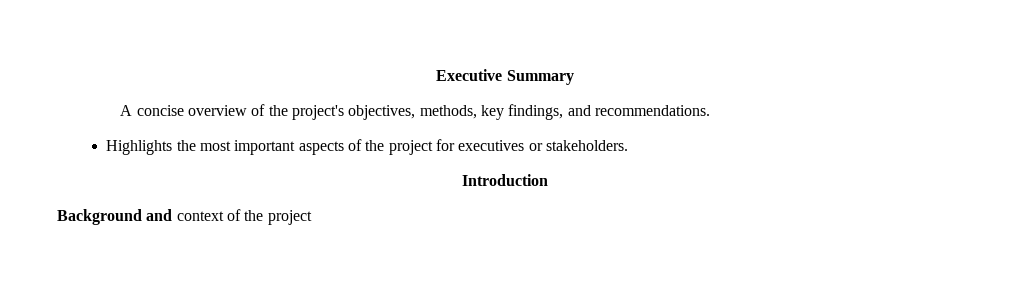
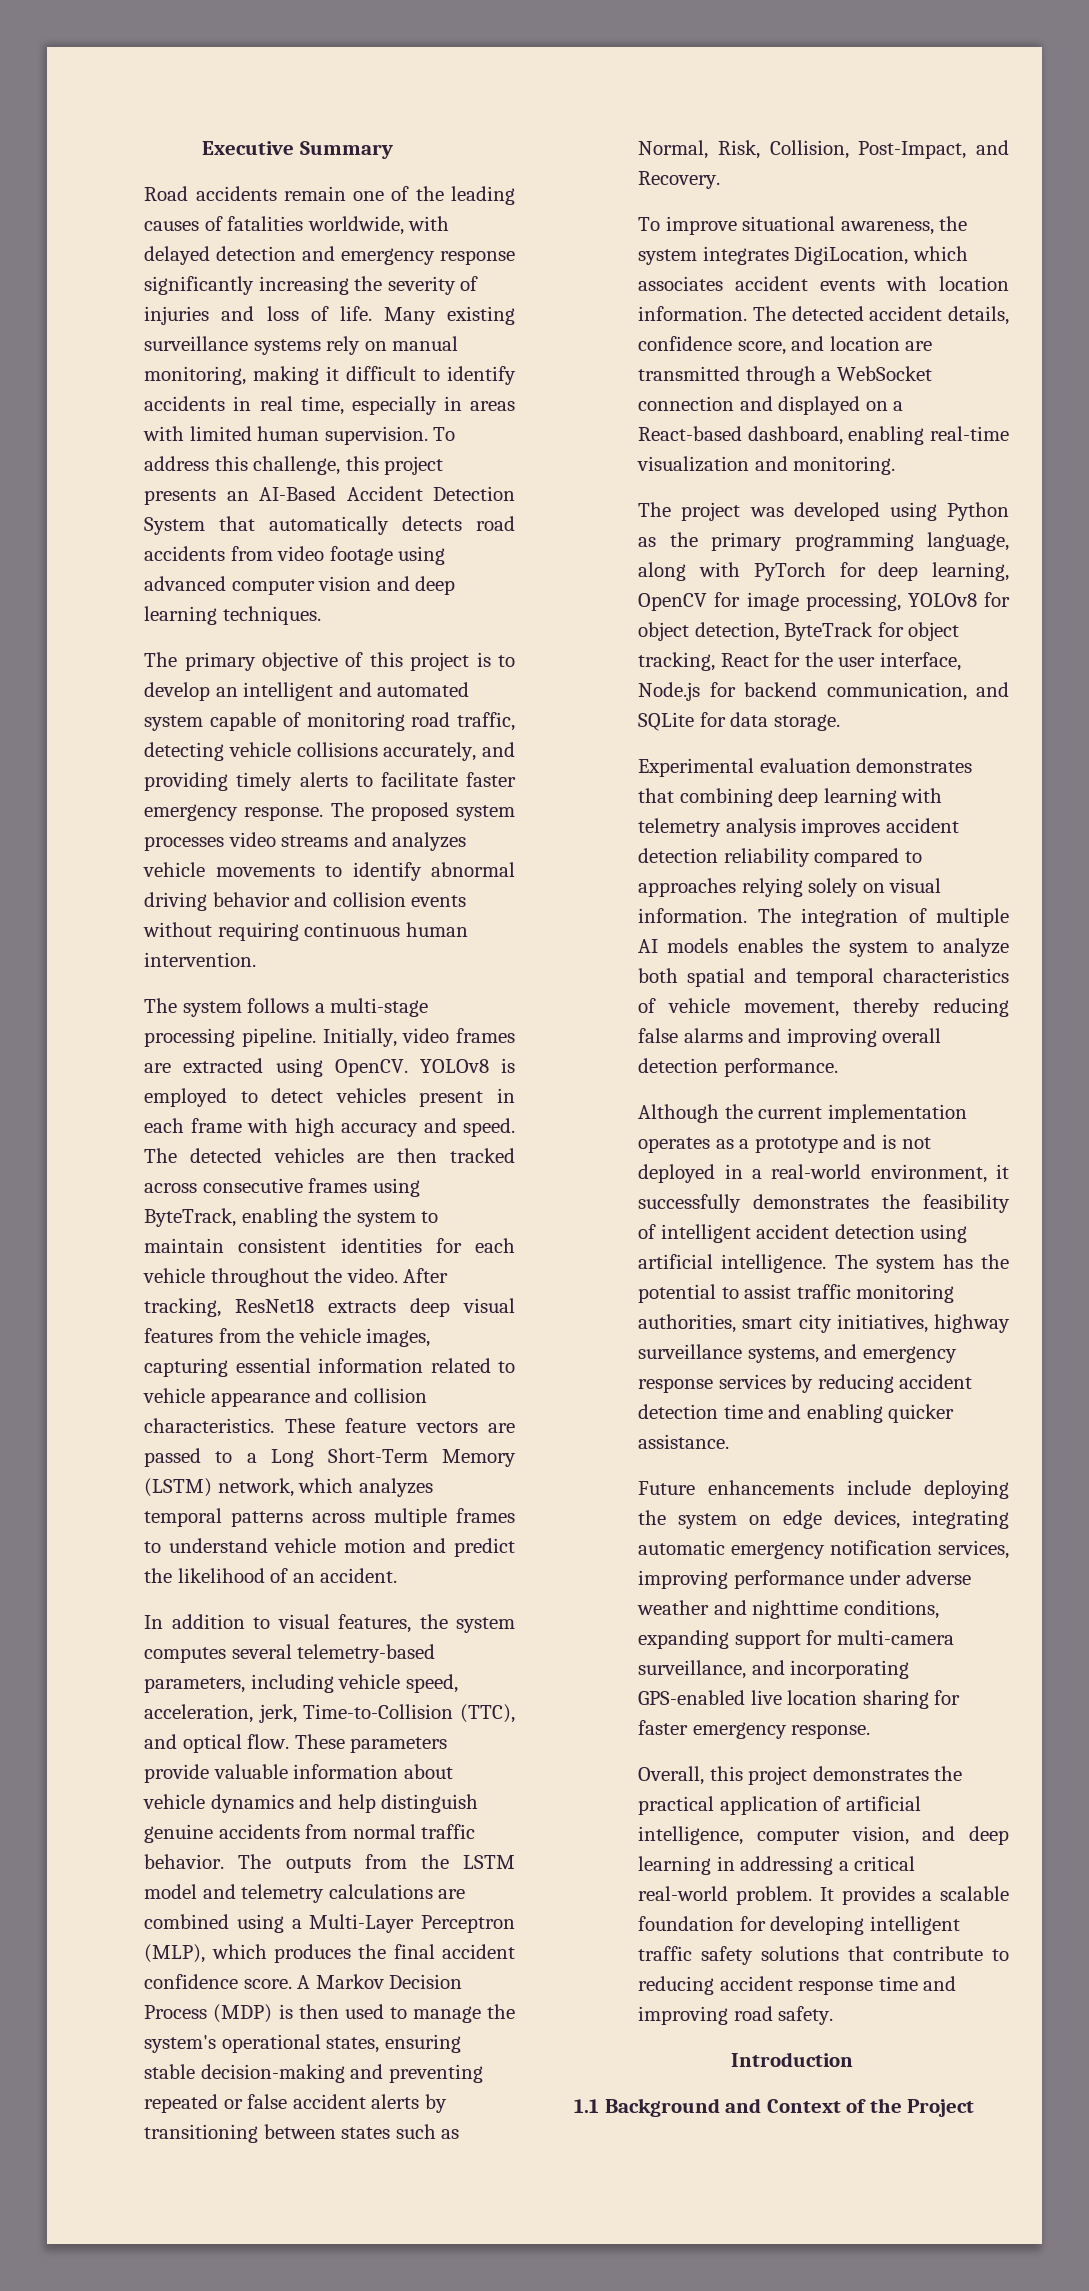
- A concise overview of the project's objectives, methods, key findings, and recommendations.
- Highlights the most important aspects of the project for executives or stakeholders.
+ Road accidents remain one of the leading causes of fatalities worldwide, with delayed detection and emergency response significantly increasing the severity of injuries and loss of life. Many existing surveillance systems rely on manual monitoring, making it difficult to identify accidents in real time, especially in areas with limited human supervision. To address this challenge, this project presents an AI-Based Accident Detection System that automatically detects road accidents from video footage using advanced computer vision and deep learning techniques.
+ The primary objective of this project is to develop an intelligent and automated system capable of monitoring road traffic, detecting vehicle collisions accurately, and providing timely alerts to facilitate faster emergency response. The proposed system processes video streams and analyzes vehicle movements to identify abnormal driving behavior and collision events without requiring continuous human intervention.
+ The system follows a multi-stage processing pipeline. Initially, video frames are extracted using OpenCV. YOLOv8 is employed to detect vehicles present in each frame with high accuracy and speed. The detected vehicles are then tracked across consecutive frames using ByteTrack, enabling the system to maintain consistent identities for each vehicle throughout the video. After tracking, ResNet18 extracts deep visual features from the vehicle images, capturing essential information related to vehicle appearance and collision characteristics. These feature vectors are passed to a Long Short-Term Memory (LSTM) network, which analyzes temporal patterns across multiple frames to understand vehicle motion and predict the likelihood of an accident.
+ In addition to visual features, the system computes several telemetry-based parameters, including vehicle speed, acceleration, jerk, Time-to-Collision (TTC), and optical flow. These parameters provide valuable information about vehicle dynamics and help distinguish genuine accidents from normal traffic behavior. The outputs from the LSTM model and telemetry calculations are combined using a Multi-Layer Perceptron (MLP), which produces the final accident confidence score. A Markov Decision Process (MDP) is then used to manage the system's operational states, ensuring stable decision-making and preventing repeated or false accident alerts by transitioning between states such as Normal, Risk, Collision, Post-Impact, and Recovery.
+ To improve situational awareness, the system integrates DigiLocation, which associates accident events with location information. The detected accident details, confidence score, and location are transmitted through a WebSocket connection and displayed on a React-based dashboard, enabling real-time visualization and monitoring.
+ The project was developed using Python as the primary programming language, along with PyTorch for deep learning, OpenCV for image processing, YOLOv8 for object detection, ByteTrack for object tracking, React for the user interface, Node.js for backend communication, and SQLite for data storage.
+ Experimental evaluation demonstrates that combining deep learning with telemetry analysis improves accident detection reliability compared to approaches relying solely on visual information. The integration of multiple AI models enables the system to analyze both spatial and temporal characteristics of vehicle movement, thereby reducing false alarms and improving overall detection performance.
+ Although the current implementation operates as a prototype and is not deployed in a real-world environment, it successfully demonstrates the feasibility of intelligent accident detection using artificial intelligence. The system has the potential to assist traffic monitoring authorities, smart city initiatives, highway surveillance systems, and emergency response services by reducing accident detection time and enabling quicker assistance.
+ Future enhancements include deploying the system on edge devices, integrating automatic emergency notification services, improving performance under adverse weather and nighttime conditions, expanding support for multi-camera surveillance, and incorporating GPS-enabled live location sharing for faster emergency response.
+ Overall, this project demonstrates the practical application of artificial intelligence, computer vision, and deep learning in addressing a critical real-world problem. It provides a scalable foundation for developing intelligent traffic safety solutions that contribute to reducing accident response time and improving road safety.
- Background and context of the project
+ 1.1 Background and Context of the Project

